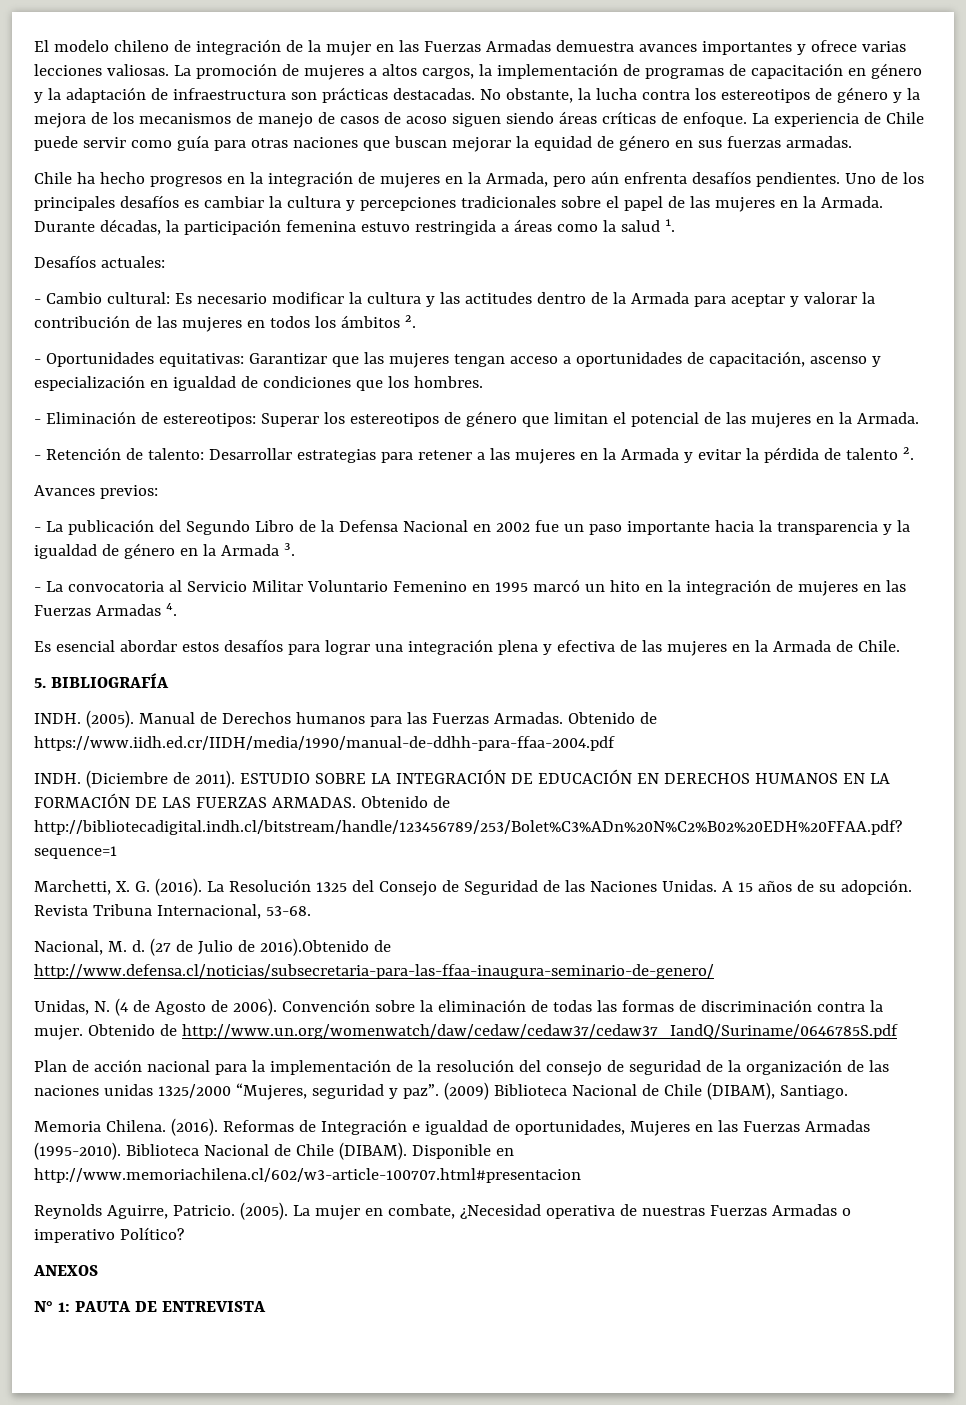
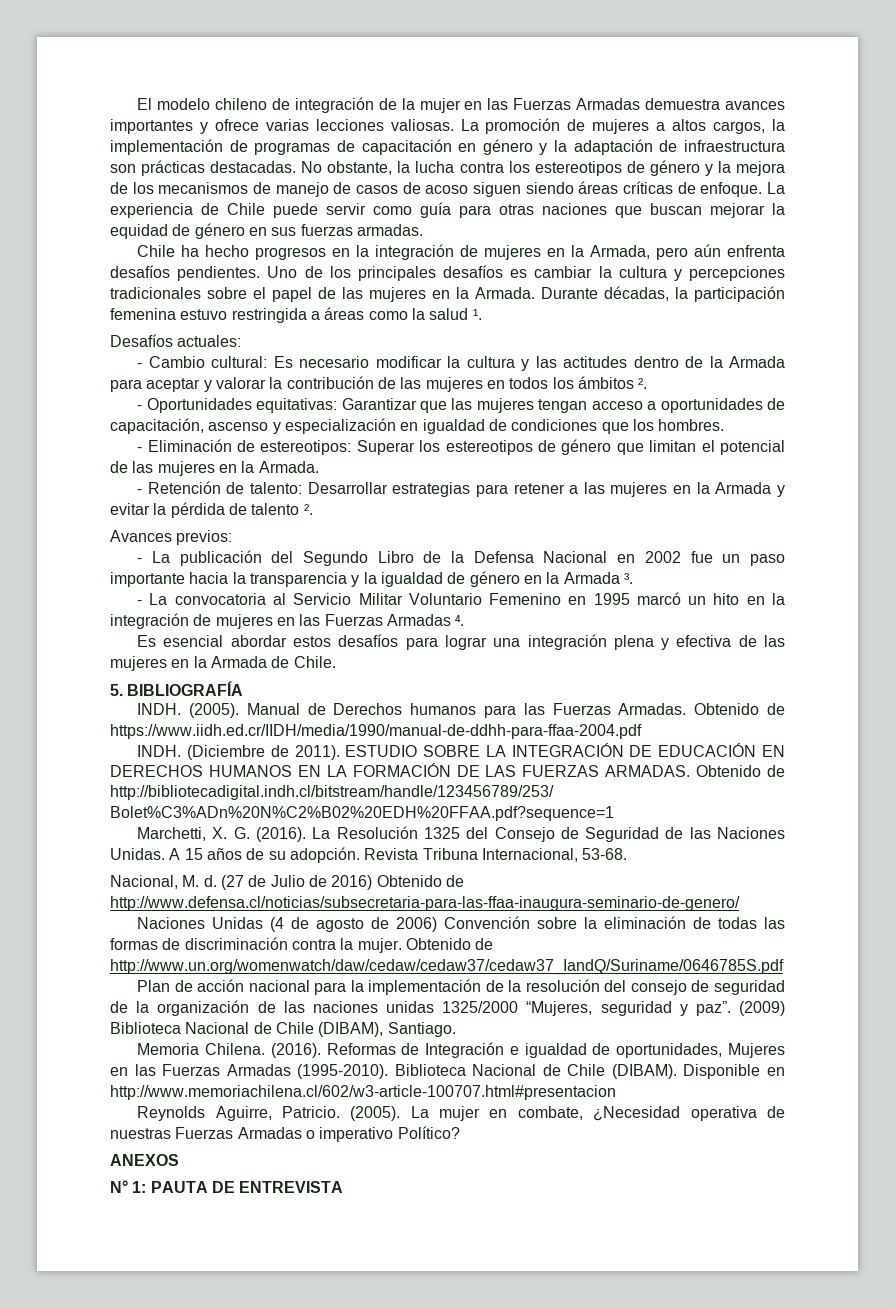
- (27 de Julio de 2016).Obtenido de http://www.defensa.cl/noticias/subsecretaria-para-las-ffaa-inaugura-seminario-de-genero/
+ (27 de Julio de 2016) Obtenido de http://www.defensa.cl/noticias/subsecretaria-para-las-ffaa-inaugura-seminario-de-genero/
- Unidas, N. (4 de Agosto de 2006). Convención sobre la eliminación de todas las formas de discriminación contra la mujer.
+ Naciones Unidas (4 de agosto de 2006) Convención sobre la eliminación de todas las formas de discriminación contra la mujer.

